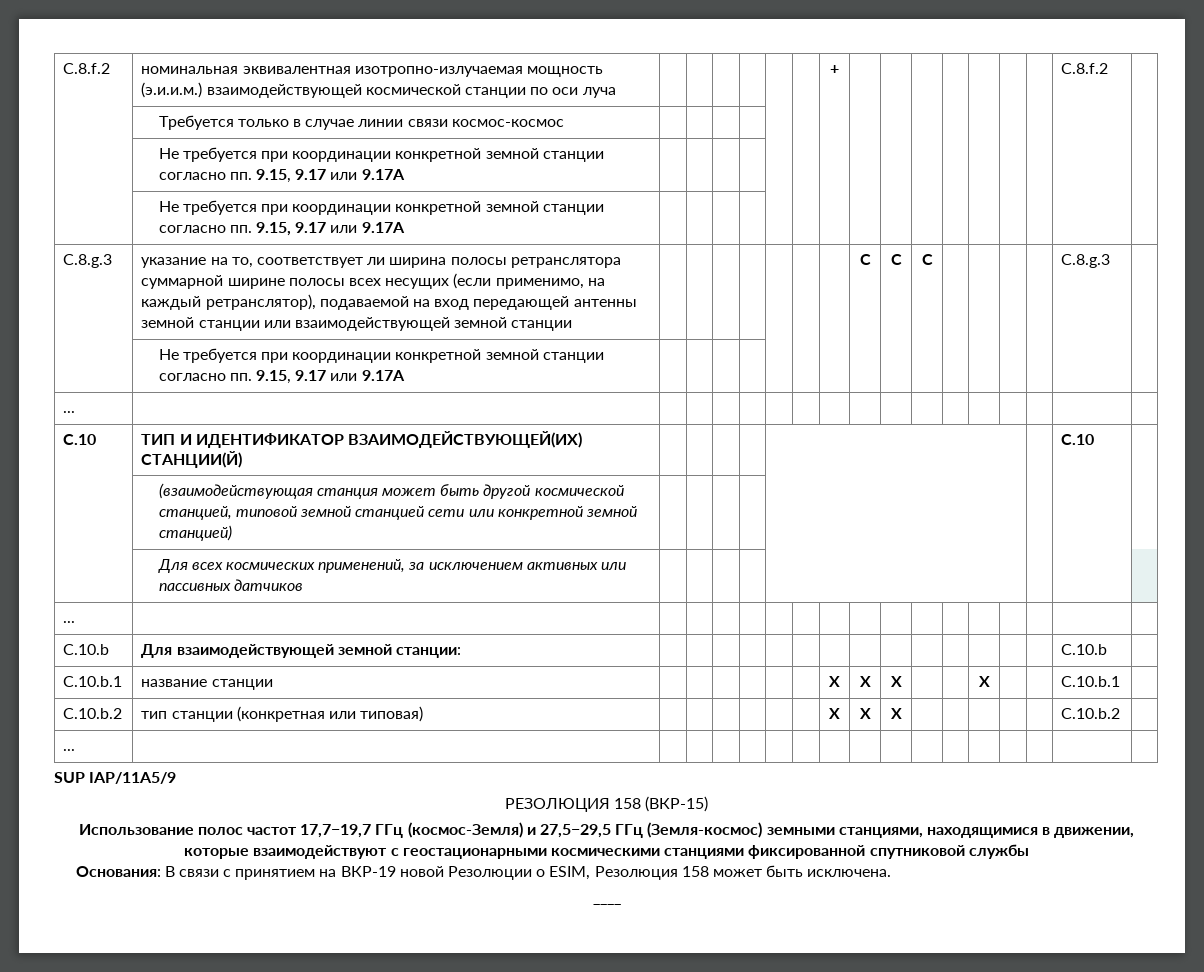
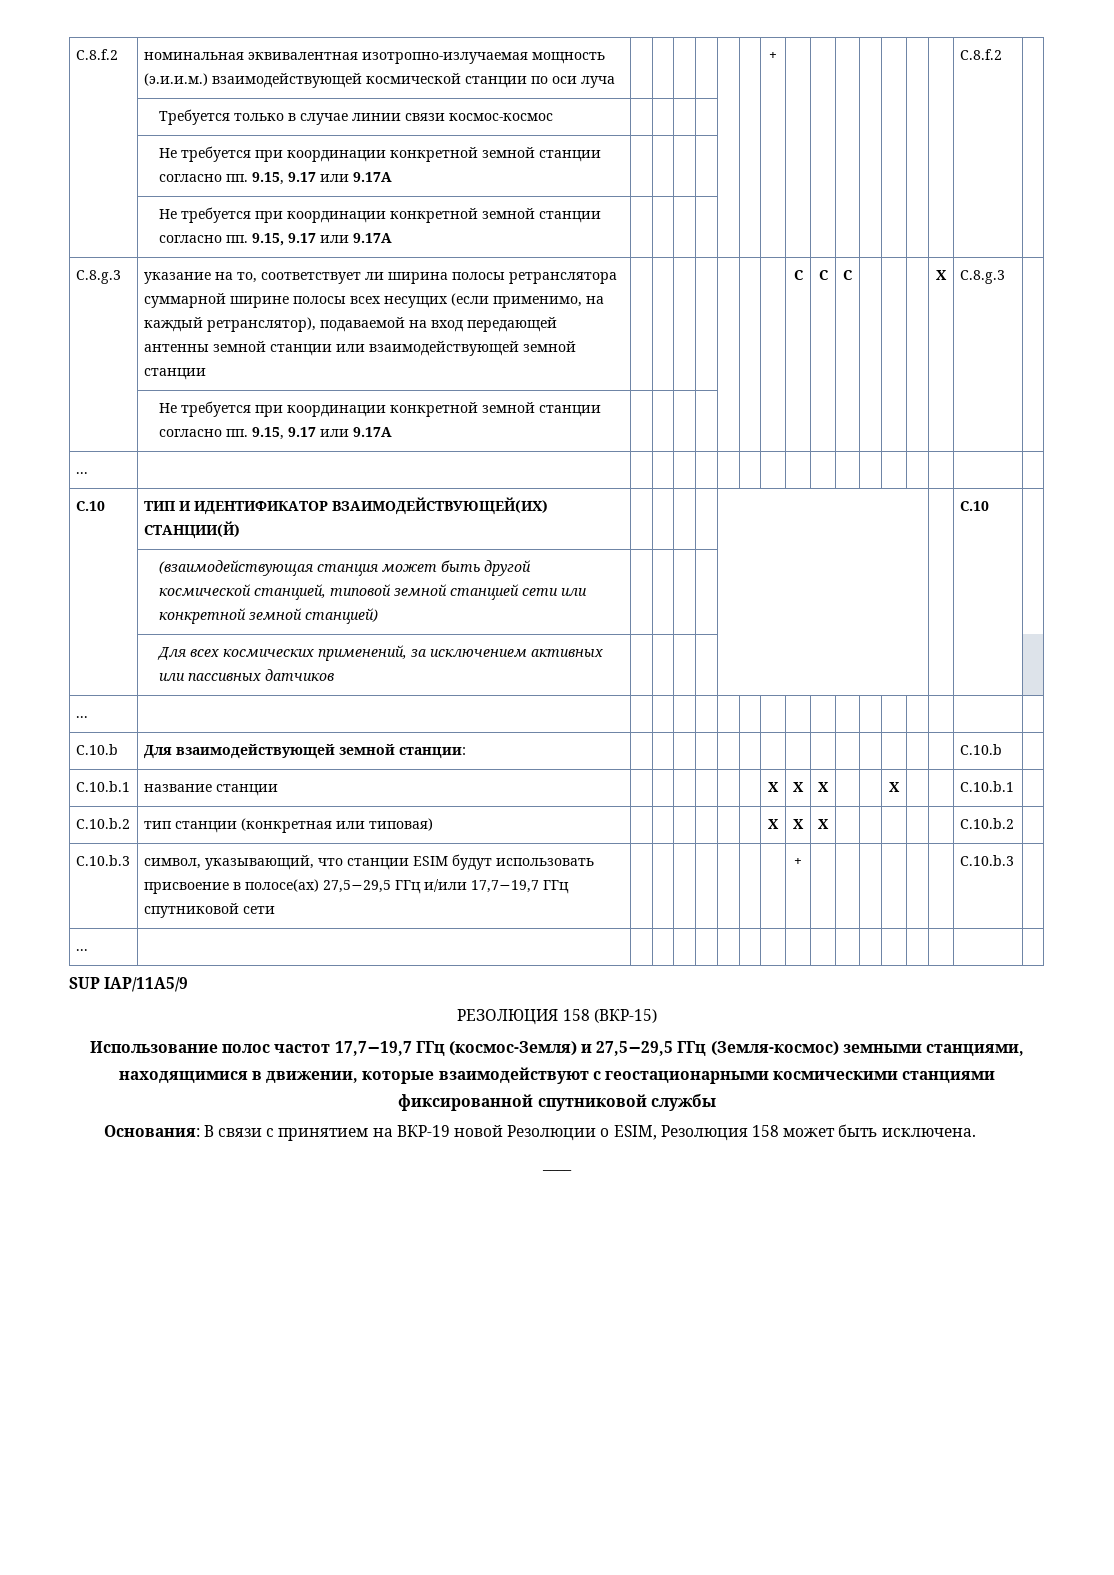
- C.8.g.3 | указание на то, соответствует ли ширина полосы ретранслятора суммарной ширине полосы всех несущих (если применимо, на каждый ретранслятор), подаваемой на вход передающей антенны земной станции или взаимодействующей земной станции | | | | | | | | C | C | C | | | | | C.8.g.3 |
+ C.8.g.3 | указание на то, соответствует ли ширина полосы ретранслятора суммарной ширине полосы всех несущих (если применимо, на каждый ретранслятор), подаваемой на вход передающей антенны земной станции или взаимодействующей земной станции | | | | | | | | C | C | C | | | | X | C.8.g.3 |
+ C.10.b.3 | символ, указывающий, что станции ESIM будут использовать присвоение в полосе(ах) 27,5−29,5 ГГц и/или 17,7−19,7 ГГц спутниковой сети | | | | | | | | + | | | | | | | C.10.b.3 |

